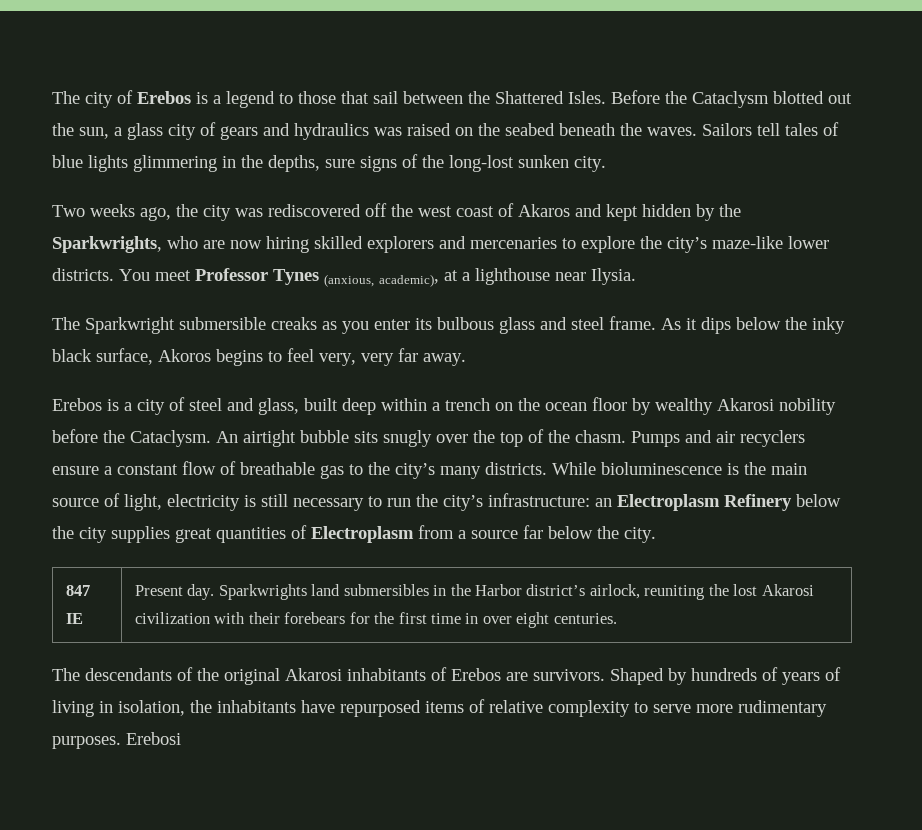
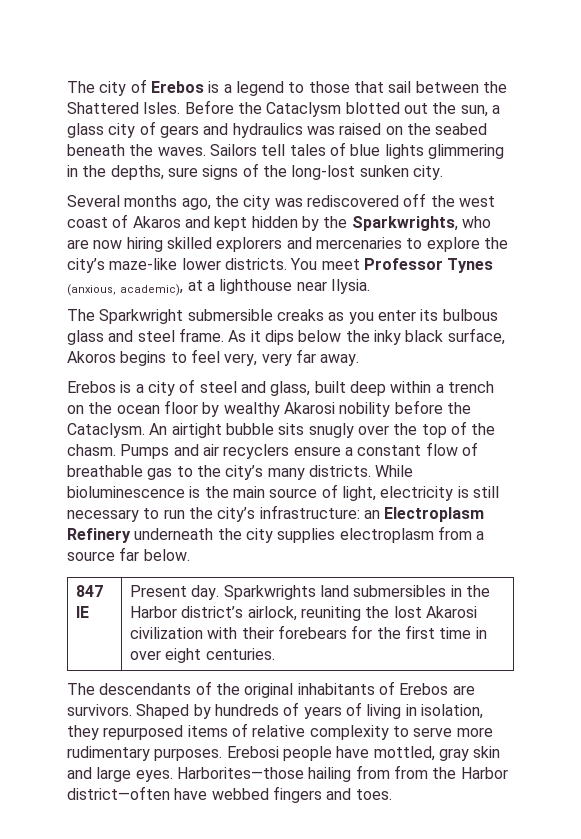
- Two weeks ago, the city was rediscovered off the west coast of Akaros and kept hidden by the Sparkwrights, who are now hiring skilled explorers and mercenaries to explore the city’s maze-like lower districts.
+ Several months ago, the city was rediscovered off the west coast of Akaros and kept hidden by the Sparkwrights, who are now hiring skilled explorers and mercenaries to explore the city’s maze-like lower districts.
- While bioluminescence is the main source of light, electricity is still necessary to run the city’s infrastructure: an Electroplasm Refinery below the city supplies great quantities of Electroplasm from a source far below the city.
+ While bioluminescence is the main source of light, electricity is still necessary to run the city’s infrastructure: an Electroplasm Refinery underneath the city supplies electroplasm from a source far below.
- The descendants of the original Akarosi inhabitants of Erebos are survivors.
+ The descendants of the original inhabitants of Erebos are survivors.
- Shaped by hundreds of years of living in isolation, the inhabitants have repurposed items of relative complexity to serve more rudimentary purposes.
+ Shaped by hundreds of years of living in isolation, they repurposed items of relative complexity to serve more rudimentary purposes.
- Erebosi
+ Erebosi people have mottled, gray skin and large eyes. Harborites—those hailing from from the Harbor district—often have webbed fingers and toes.

